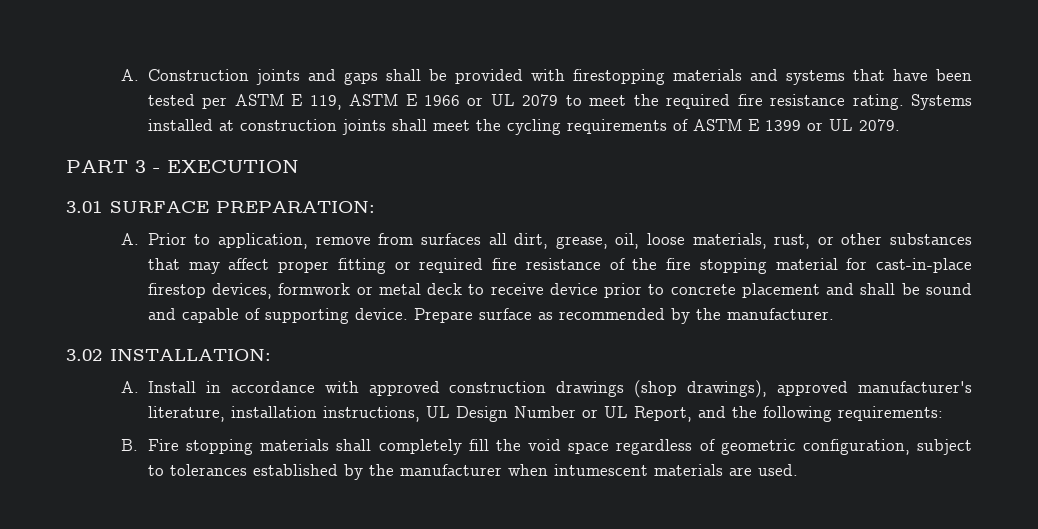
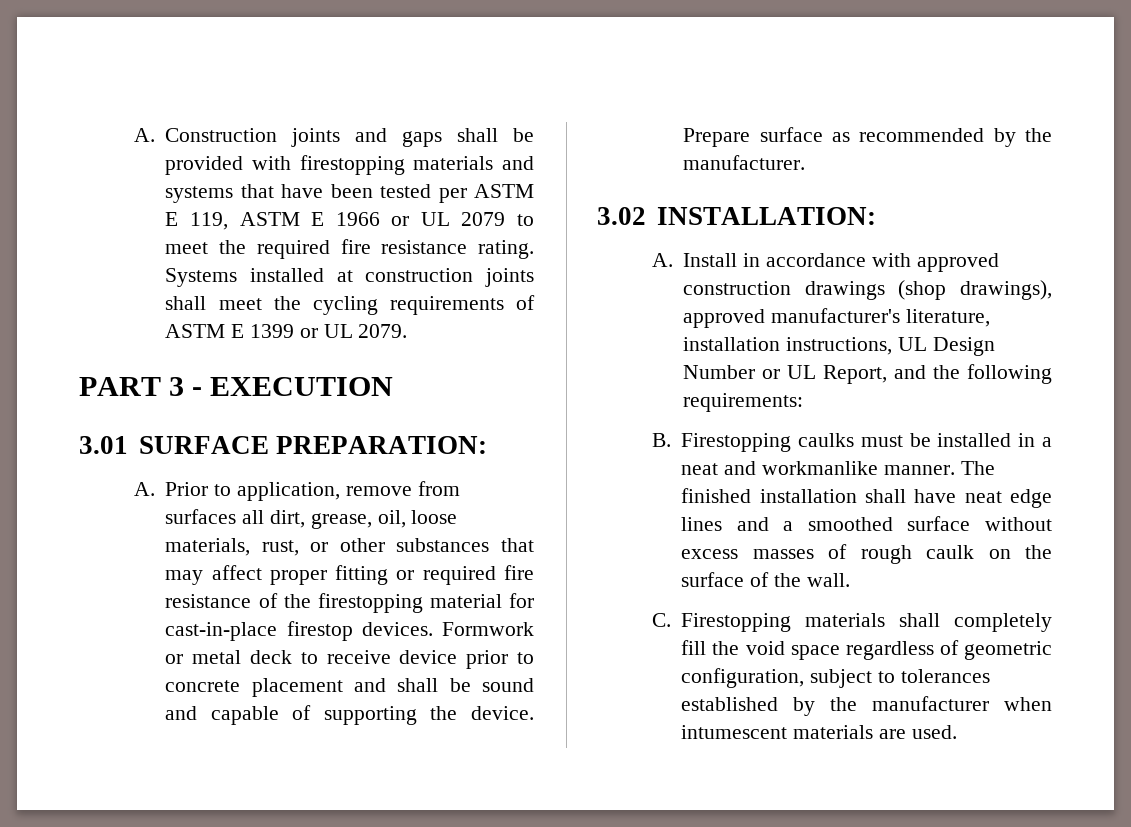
- A. Prior to application, remove from surfaces all dirt, grease, oil, loose materials, rust, or other substances that may affect proper fitting or required fire resistance of the fire stopping material for cast-in-place firestop devices, formwork or metal deck to receive device prior to concrete placement and shall be sound and capable of supporting device.
+ A. Prior to application, remove from surfaces all dirt, grease, oil, loose materials, rust, or other substances that may affect proper fitting or required fire resistance of the firestopping material for cast-in-place firestop devices. Formwork or metal deck to receive device prior to concrete placement and shall be sound and capable of supporting the device.
- B. Fire stopping materials shall completely fill the void space regardless of geometric configuration, subject to tolerances established by the manufacturer when intumescent materials are used.
+ B. Firestopping caulks must be installed in a neat and workmanlike manner. The finished installation shall have neat edge lines and a smoothed surface without excess masses of rough caulk on the surface of the wall.
+ C. Firestopping materials shall completely fill the void space regardless of geometric configuration, subject to tolerances established by the manufacturer when intumescent materials are used.

